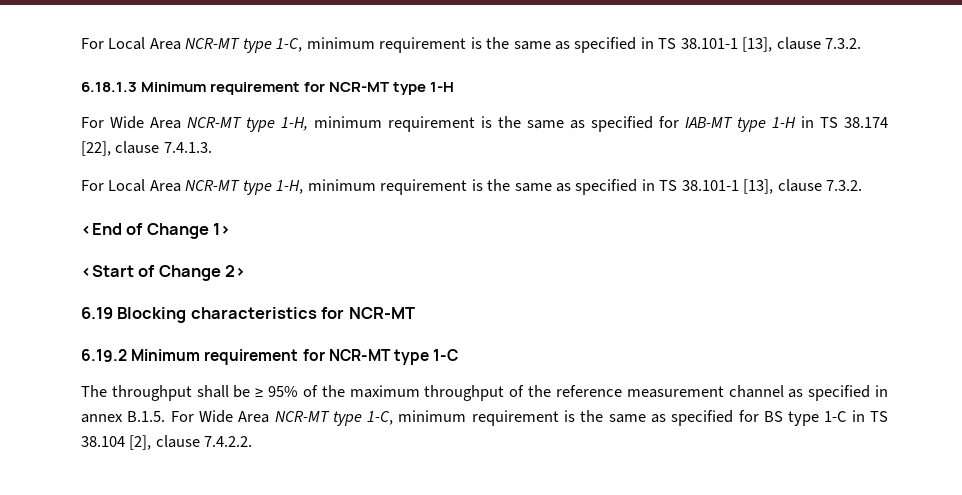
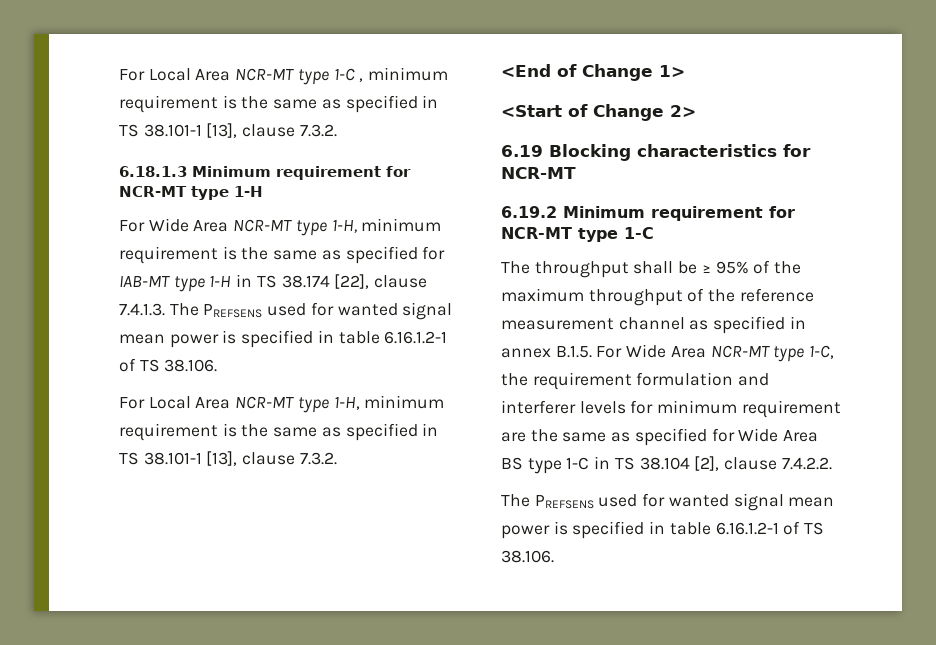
- For Local Area NCR-MT type 1-C, minimum requirement is the same as specified in TS 38.101-1 [13], clause 7.3.2.
+ For Local Area NCR-MT type 1-C , minimum requirement is the same as specified in TS 38.101-1 [13], clause 7.3.2.
- For Wide Area NCR-MT type 1-H, minimum requirement is the same as specified for IAB-MT type 1-H in TS 38.174 [22], clause 7.4.1.3.
+ For Wide Area NCR-MT type 1-H, minimum requirement is the same as specified for IAB-MT type 1-H in TS 38.174 [22], clause 7.4.1.3. The PREFSENS used for wanted signal mean power is specified in table 6.16.1.2-1 of TS 38.106.
- The throughput shall be ≥ 95% of the maximum throughput of the reference measurement channel as specified in annex B.1.5. For Wide Area NCR-MT type 1-C, minimum requirement is the same as specified for BS type 1-C in TS 38.104 [2], clause 7.4.2.2.
+ The throughput shall be ≥ 95% of the maximum throughput of the reference measurement channel as specified in annex B.1.5. For Wide Area NCR-MT type 1-C, the requirement formulation and interferer levels for minimum requirement are the same as specified for Wide Area BS type 1-C in TS 38.104 [2], clause 7.4.2.2.
+ The PREFSENS used for wanted signal mean power is specified in table 6.16.1.2-1 of TS 38.106.

